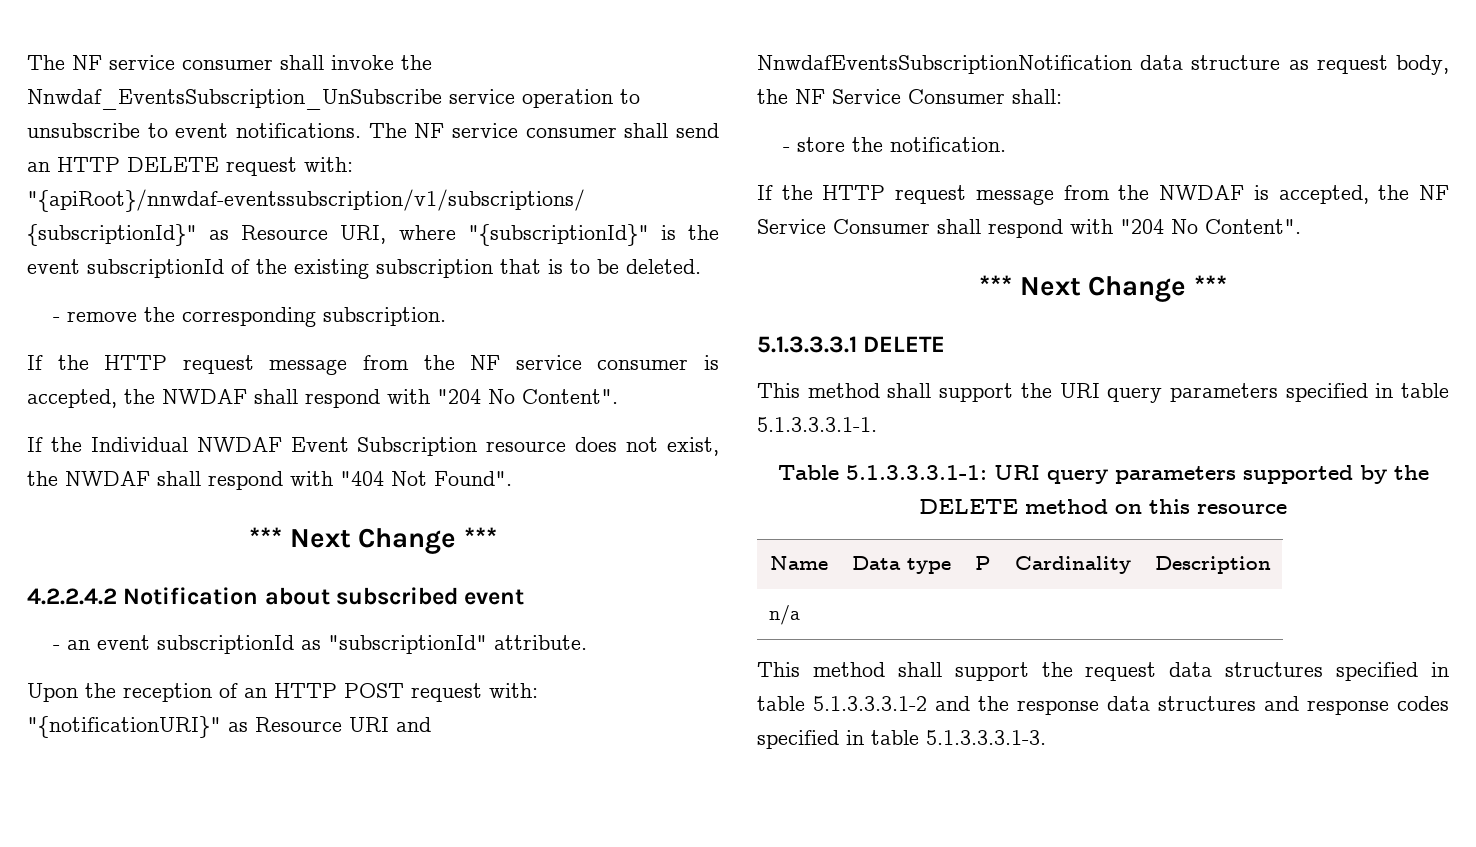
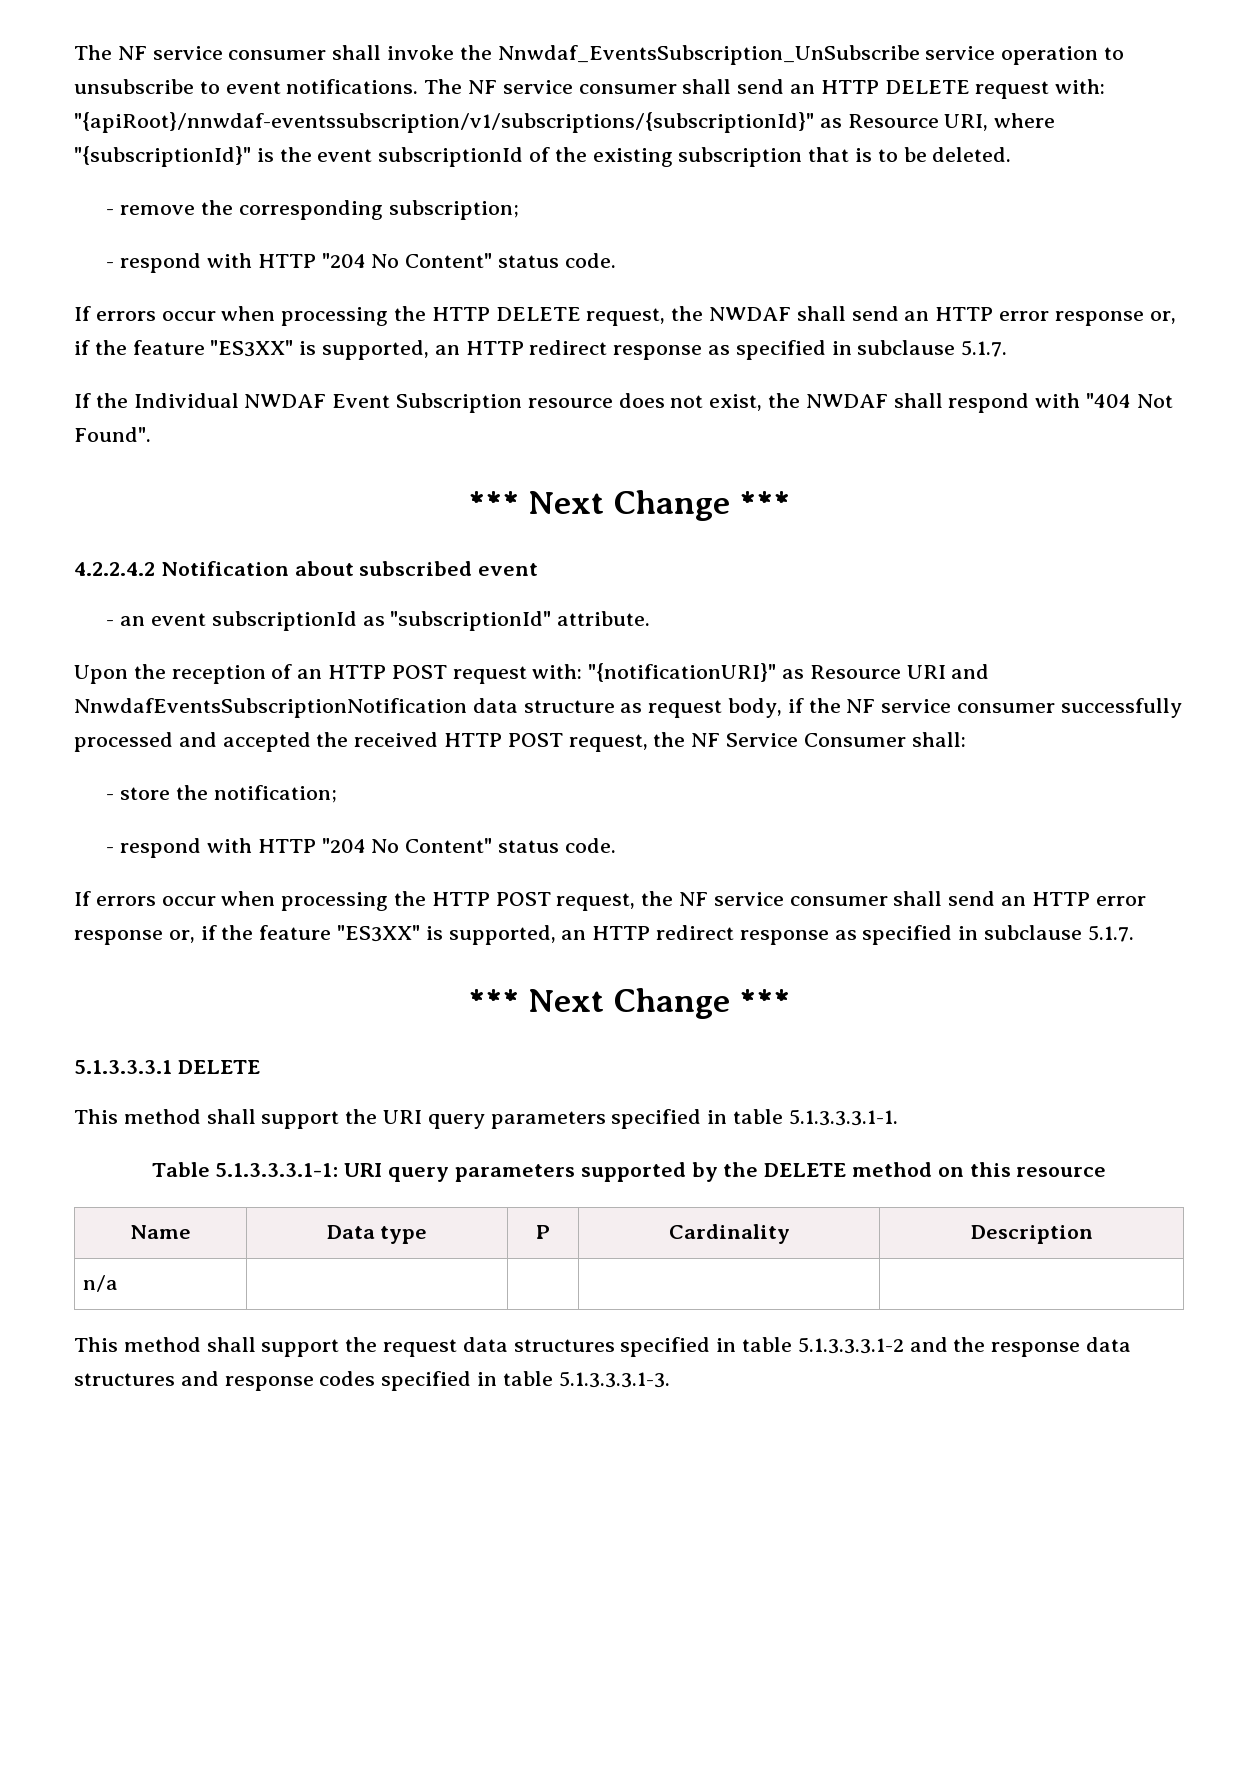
- - remove the corresponding subscription.
- If the HTTP request message from the NF service consumer is accepted, the NWDAF shall respond with "204 No Content".
+ - remove the corresponding subscription;
+ - respond with HTTP "204 No Content" status code.
+ If errors occur when processing the HTTP DELETE request, the NWDAF shall send an HTTP error response or, if the feature "ES3XX" is supported, an HTTP redirect response as specified in subclause 5.1.7.
- Upon the reception of an HTTP POST request with: "{notificationURI}" as Resource URI and NnwdafEventsSubscriptionNotification data structure as request body, the NF Service Consumer shall:
+ Upon the reception of an HTTP POST request with: "{notificationURI}" as Resource URI and NnwdafEventsSubscriptionNotification data structure as request body, if the NF service consumer successfully processed and accepted the received HTTP POST request, the NF Service Consumer shall:
- - store the notification.
- If the HTTP request message from the NWDAF is accepted, the NF Service Consumer shall respond with "204 No Content".
+ - store the notification;
+ - respond with HTTP "204 No Content" status code.
+ If errors occur when processing the HTTP POST request, the NF service consumer shall send an HTTP error response or, if the feature "ES3XX" is supported, an HTTP redirect response as specified in subclause 5.1.7.

